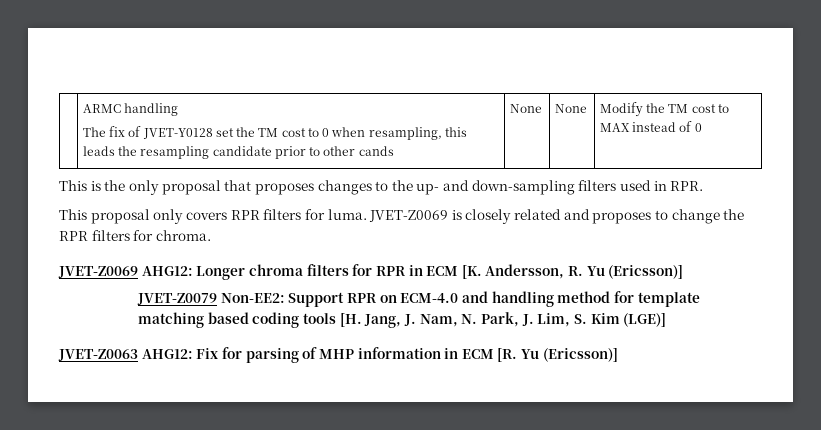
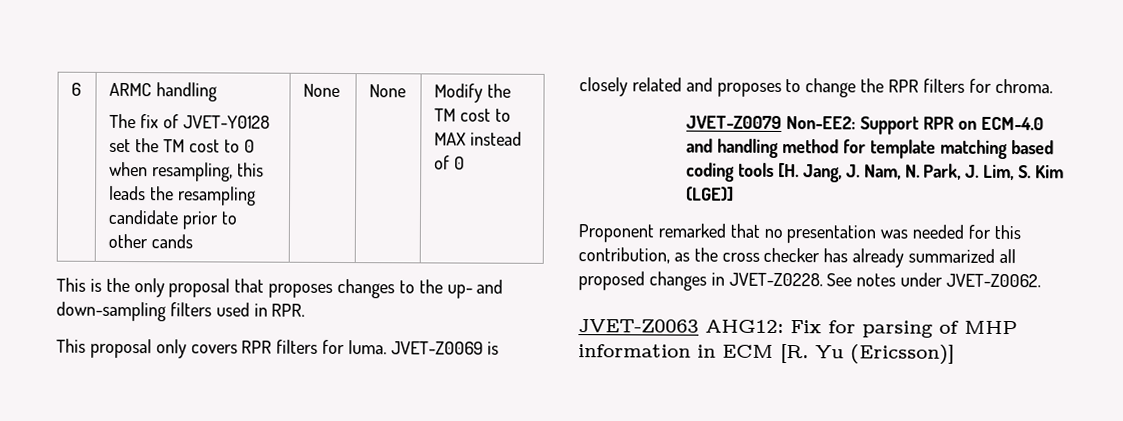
- | ARMC handling
+ 6 | ARMC handling
- JVET-Z0069 AHG12: Longer chroma filters for RPR in ECM [K. Andersson, R. Yu (Ericsson)]
+ Proponent remarked that no presentation was needed for this contribution, as the cross checker has already summarized all proposed changes in JVET-Z0228. See notes under JVET-Z0062.

